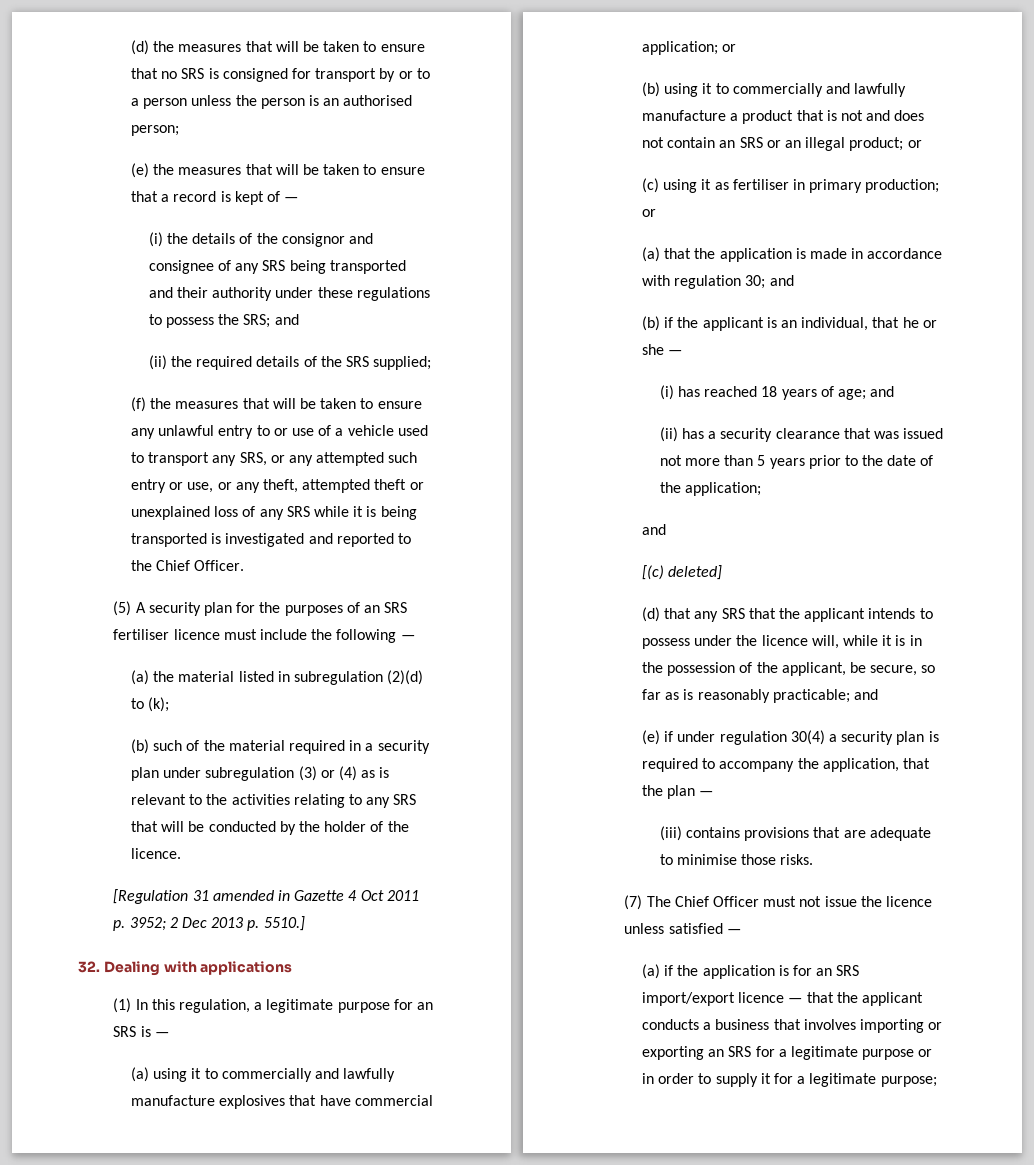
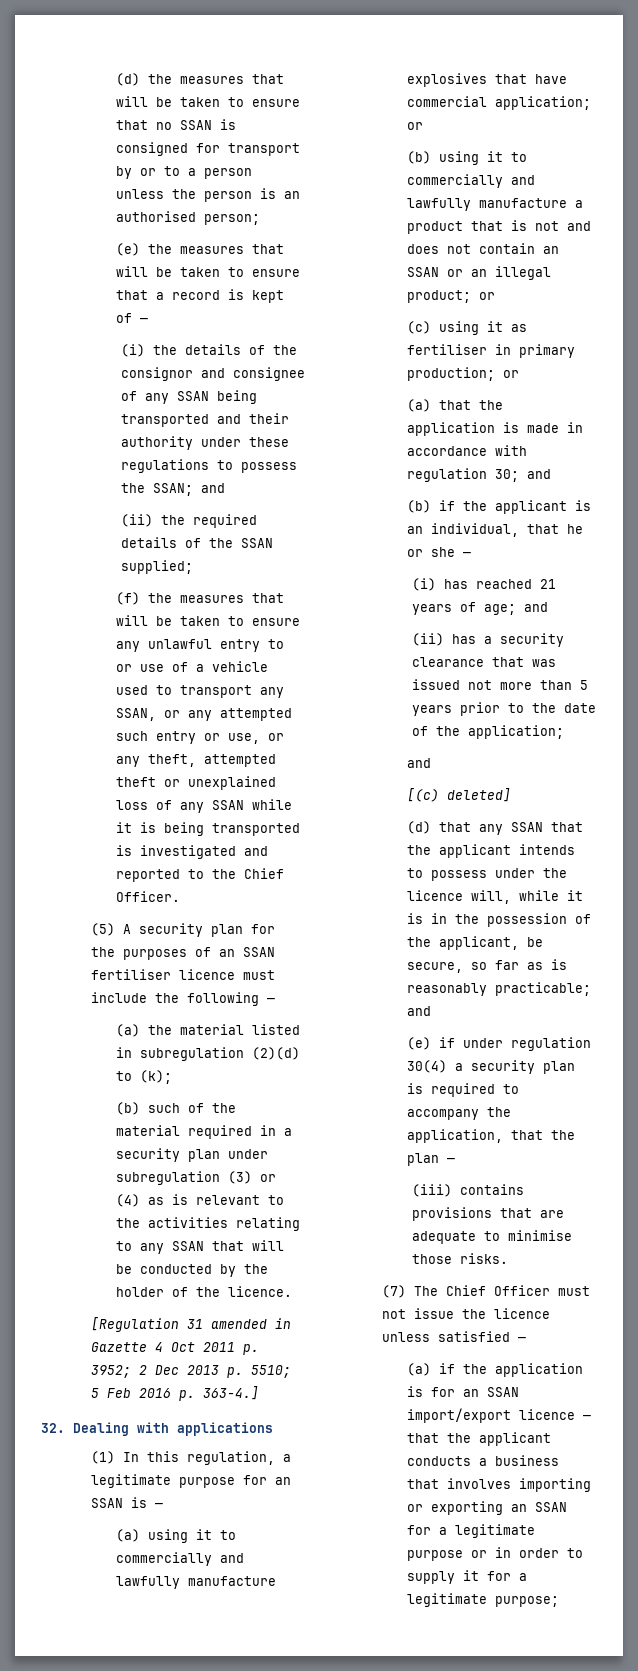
- (d) the measures that will be taken to ensure that no SRS is consigned for transport by or to a person unless the person is an authorised person;
+ (d) the measures that will be taken to ensure that no SSAN is consigned for transport by or to a person unless the person is an authorised person;
- (i) the details of the consignor and consignee of any SRS being transported and their authority under these regulations to possess the SRS; and
+ (i) the details of the consignor and consignee of any SSAN being transported and their authority under these regulations to possess the SSAN; and
- (ii) the required details of the SRS supplied;
+ (ii) the required details of the SSAN supplied;
- (f) the measures that will be taken to ensure any unlawful entry to or use of a vehicle used to transport any SRS, or any attempted such entry or use, or any theft, attempted theft or unexplained loss of any SRS while it is being transported is investigated and reported to the Chief Officer.
+ (f) the measures that will be taken to ensure any unlawful entry to or use of a vehicle used to transport any SSAN, or any attempted such entry or use, or any theft, attempted theft or unexplained loss of any SSAN while it is being transported is investigated and reported to the Chief Officer.
- (5) A security plan for the purposes of an SRS fertiliser licence must include the following —
+ (5) A security plan for the purposes of an SSAN fertiliser licence must include the following —
- (b) such of the material required in a security plan under subregulation (3) or (4) as is relevant to the activities relating to any SRS that will be conducted by the holder of the licence.
+ (b) such of the material required in a security plan under subregulation (3) or (4) as is relevant to the activities relating to any SSAN that will be conducted by the holder of the licence.
- [Regulation 31 amended in Gazette 4 Oct 2011 p. 3952; 2 Dec 2013 p. 5510.]
+ [Regulation 31 amended in Gazette 4 Oct 2011 p. 3952; 2 Dec 2013 p. 5510; 5 Feb 2016 p. 363-4.]
- (1) In this regulation, a legitimate purpose for an SRS is —
+ (1) In this regulation, a legitimate purpose for an SSAN is —
- (b) using it to commercially and lawfully manufacture a product that is not and does not contain an SRS or an illegal product; or
+ (b) using it to commercially and lawfully manufacture a product that is not and does not contain an SSAN or an illegal product; or
- (i) has reached 18 years of age; and
+ (i) has reached 21 years of age; and
- (d) that any SRS that the applicant intends to possess under the licence will, while it is in the possession of the applicant, be secure, so far as is reasonably practicable; and
+ (d) that any SSAN that the applicant intends to possess under the licence will, while it is in the possession of the applicant, be secure, so far as is reasonably practicable; and
- (a) if the application is for an SRS import/export licence — that the applicant conducts a business that involves importing or exporting an SRS for a legitimate purpose or in order to supply it for a legitimate purpose;
+ (a) if the application is for an SSAN import/export licence — that the applicant conducts a business that involves importing or exporting an SSAN for a legitimate purpose or in order to supply it for a legitimate purpose;

